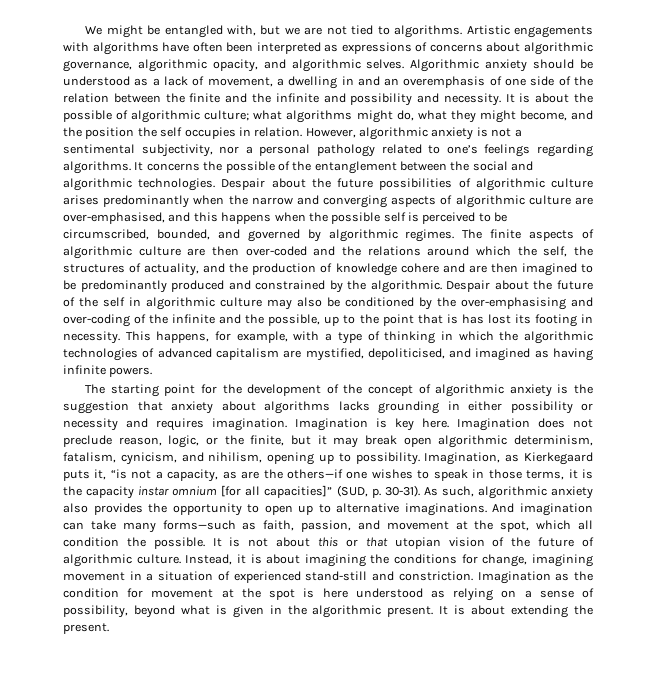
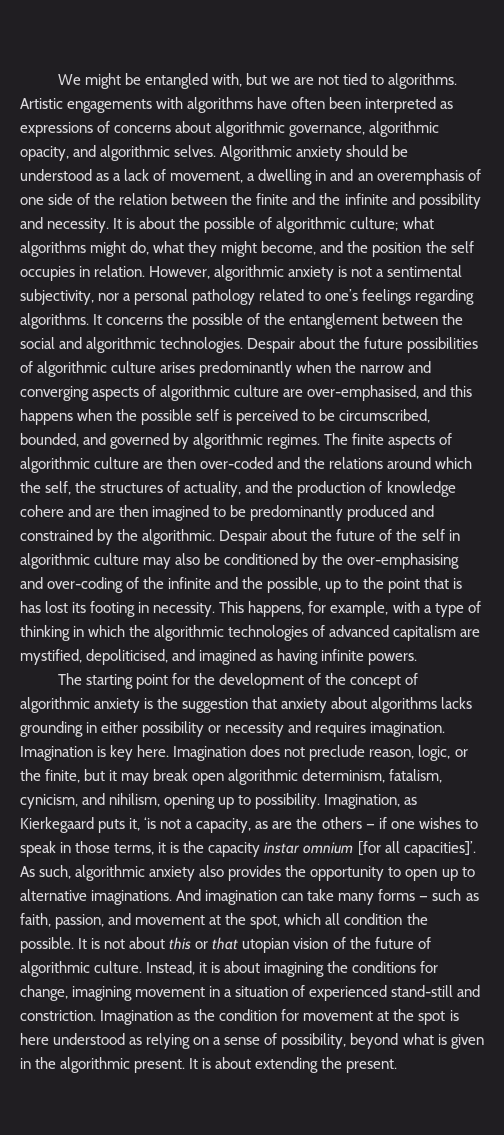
- Imagination, as Kierkegaard puts it, “is not a capacity, as are the others—if one wishes to speak in those terms, it is the capacity instar omnium [for all capacities]” (SUD, p. 30-31).
+ Imagination, as Kierkegaard puts it, ‘is not a capacity, as are the others — if one wishes to speak in those terms, it is the capacity instar omnium [for all capacities]’.
- And imagination can take many forms—such as faith, passion, and movement at the spot, which all condition the possible.
+ And imagination can take many forms — such as faith, passion, and movement at the spot, which all condition the possible.

